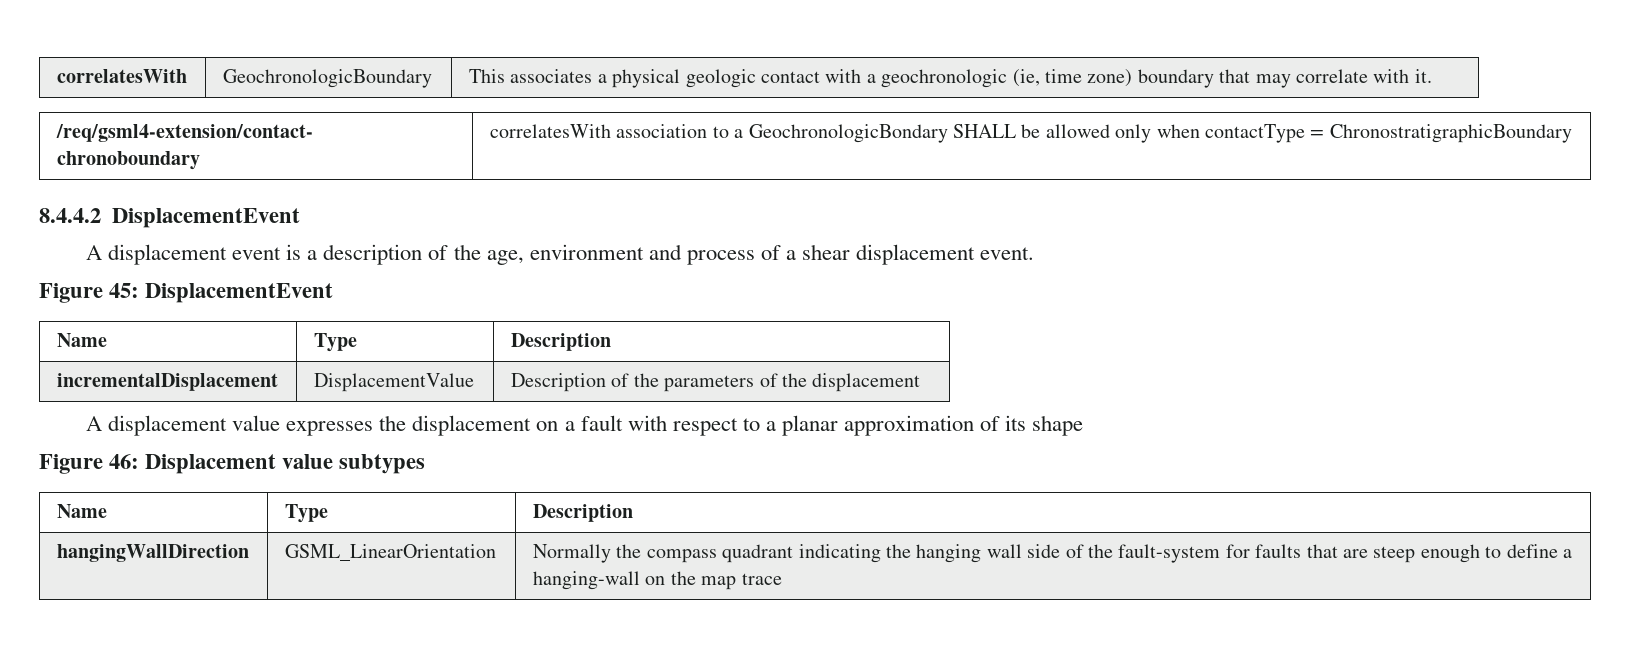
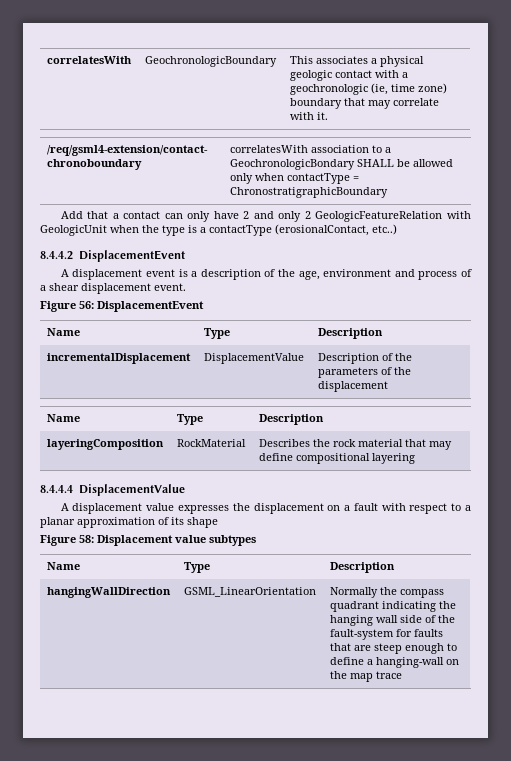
+ Add that a contact can only have 2 and only 2 GeologicFeatureRelation with GeologicUnit when the type is a contactType (erosionalContact, etc..)
- Figure 45: DisplacementEvent
+ Figure 56: DisplacementEvent
  incrementalDisplacement | DisplacementValue | Description of the parameters of the displacement
+ Name | Type | Description
+ layeringComposition | RockMaterial | Describes the rock material that may define compositional layering
+ 8.4.4.4 DisplacementValue
- Figure 46: Displacement value subtypes
+ Figure 58: Displacement value subtypes

